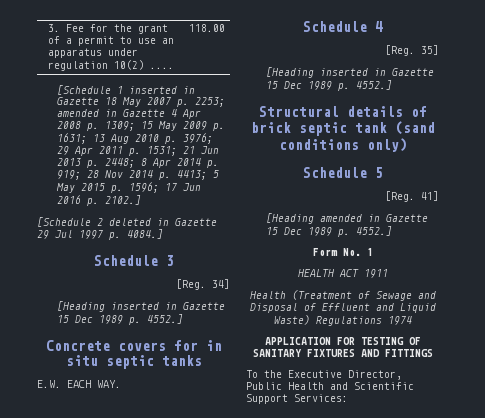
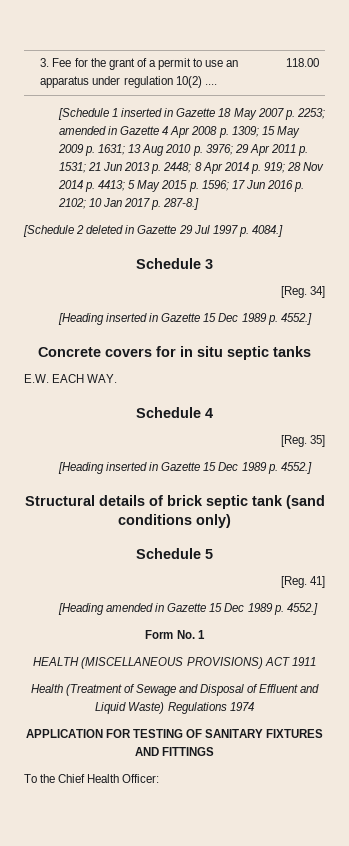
- [Schedule 1 inserted in Gazette 18 May 2007 p. 2253; amended in Gazette 4 Apr 2008 p. 1309; 15 May 2009 p. 1631; 13 Aug 2010 p. 3976; 29 Apr 2011 p. 1531; 21 Jun 2013 p. 2448; 8 Apr 2014 p. 919; 28 Nov 2014 p. 4413; 5 May 2015 p. 1596; 17 Jun 2016 p. 2102.]
+ [Schedule 1 inserted in Gazette 18 May 2007 p. 2253; amended in Gazette 4 Apr 2008 p. 1309; 15 May 2009 p. 1631; 13 Aug 2010 p. 3976; 29 Apr 2011 p. 1531; 21 Jun 2013 p. 2448; 8 Apr 2014 p. 919; 28 Nov 2014 p. 4413; 5 May 2015 p. 1596; 17 Jun 2016 p. 2102; 10 Jan 2017 p. 287-8.]
- HEALTH ACT 1911
+ HEALTH (MISCELLANEOUS PROVISIONS) ACT 1911
- To the Executive Director, Public Health and Scientific Support Services:
+ To the Chief Health Officer:

